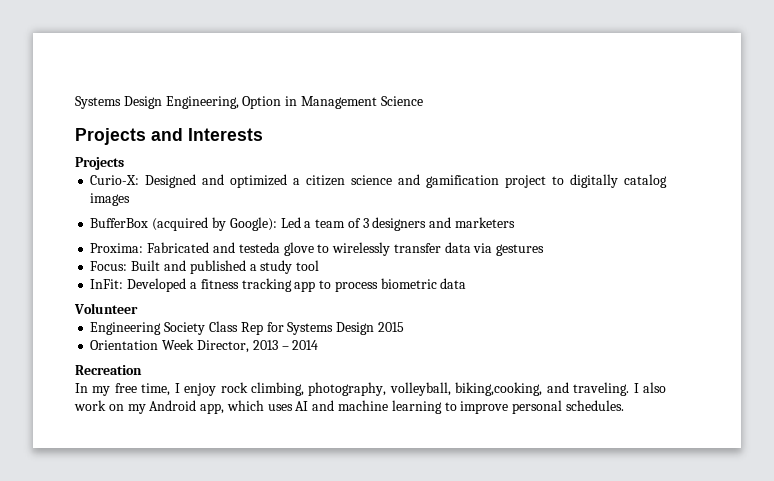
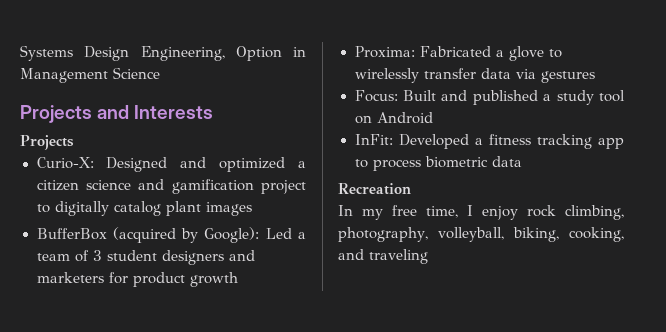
- Curio-X: Designed and optimized a citizen science and gamification project to digitally catalog images
+ Curio-X: Designed and optimized a citizen science and gamification project to digitally catalog plant images
- BufferBox (acquired by Google): Led a team of 3 designers and marketers
+ BufferBox (acquired by Google): Led a team of 3 student designers and marketers for product growth
- Proxima: Fabricated and testeda glove to wirelessly transfer data via gestures
+ Proxima: Fabricated a glove to wirelessly transfer data via gestures
- Focus: Built and published a study tool
+ Focus: Built and published a study tool on Android
- Volunteer
- Engineering Society Class Rep for Systems Design 2015
- Orientation Week Director, 2013 – 2014
- In my free time, I enjoy rock climbing, photography, volleyball, biking,cooking, and traveling. I also work on my Android app, which uses AI and machine learning to improve personal schedules.
+ In my free time, I enjoy rock climbing, photography, volleyball, biking, cooking, and traveling

